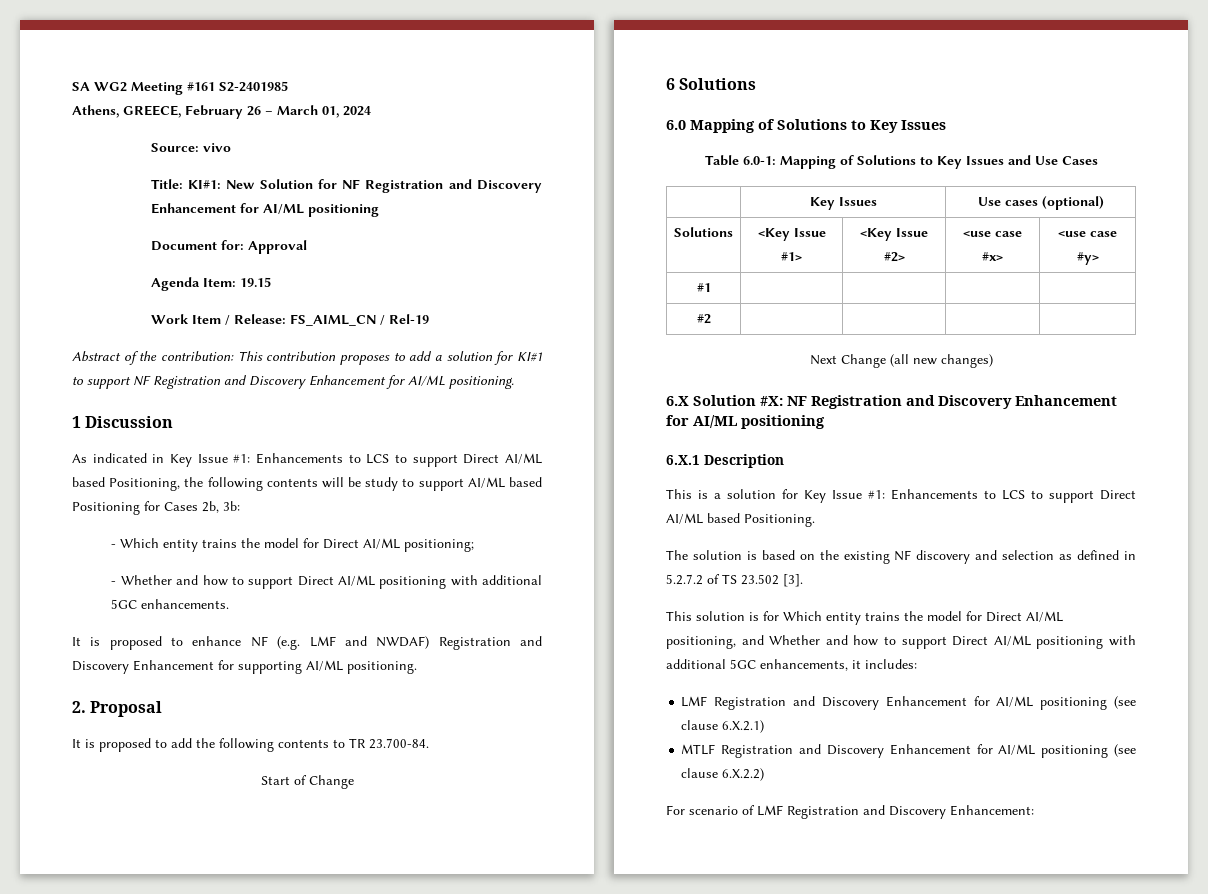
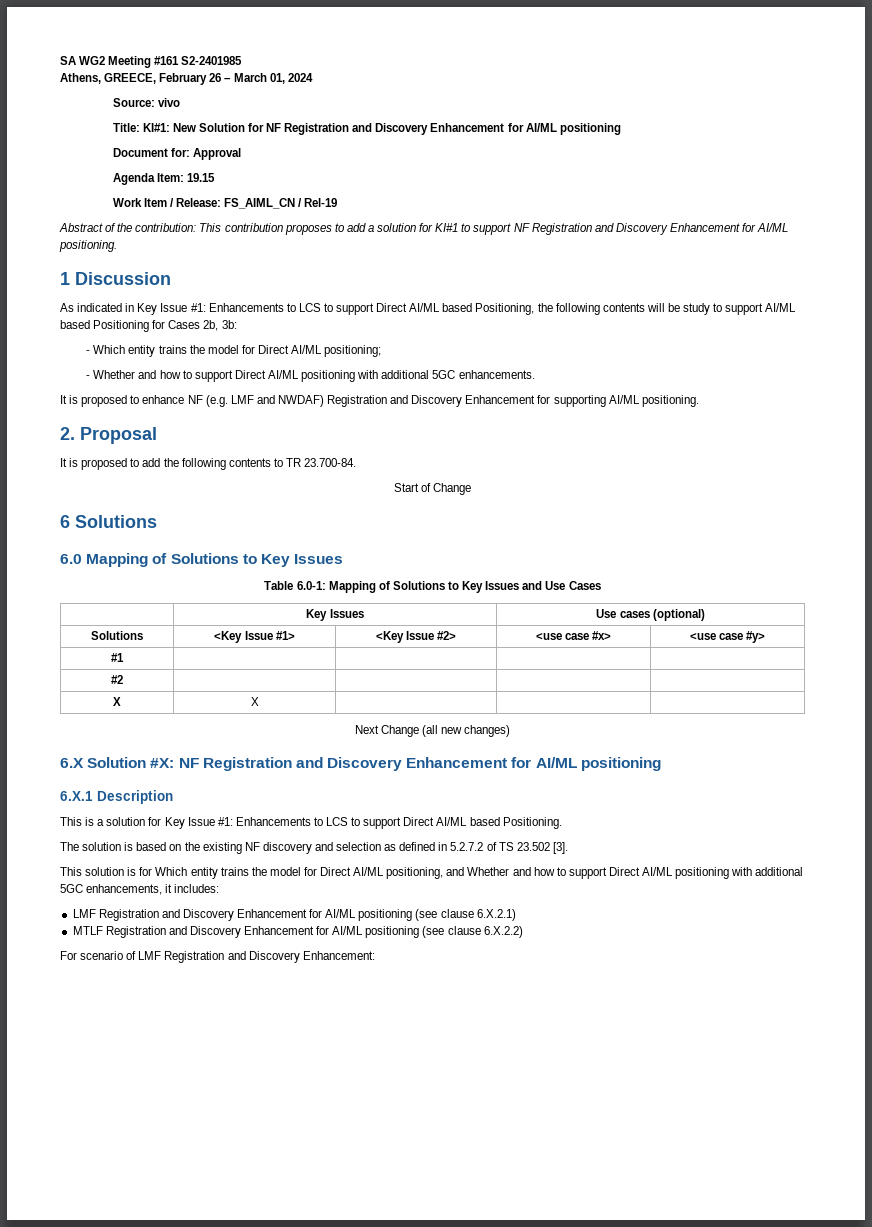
+ X | X | | |

